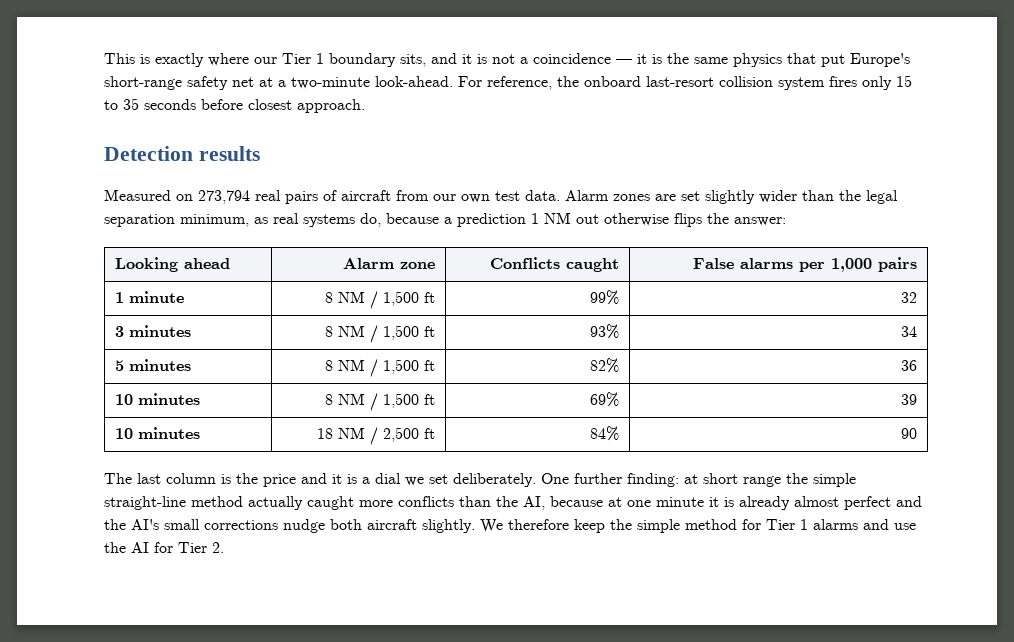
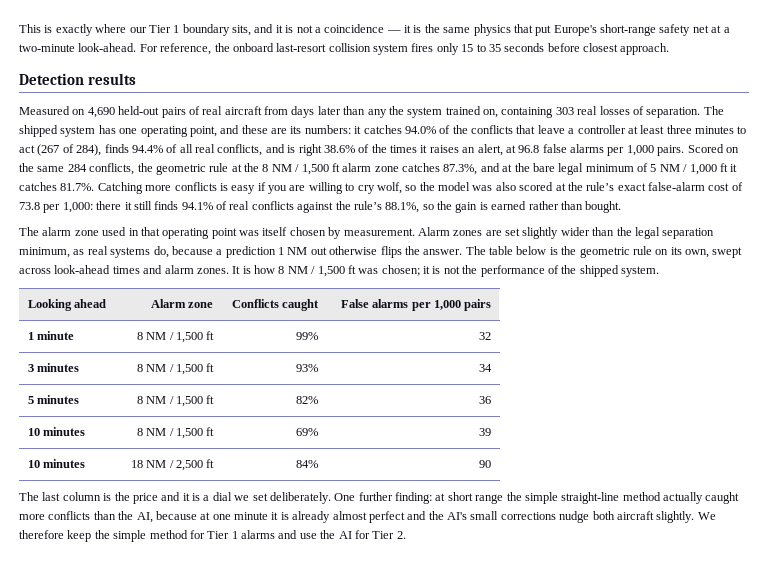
- Measured on 273,794 real pairs of aircraft from our own test data.
+ Measured on 4,690 held-out pairs of real aircraft from days later than any the system trained on, containing 303 real losses of separation. The shipped system has one operating point, and these are its numbers: it catches 94.0% of the conflicts that leave a controller at least three minutes to act (267 of 284), finds 94.4% of all real conflicts, and is right 38.6% of the times it raises an alert, at 96.8 false alarms per 1,000 pairs. Scored on the same 284 conflicts, the geometric rule at the 8 NM / 1,500 ft alarm zone catches 87.3%, and at the bare legal minimum of 5 NM / 1,000 ft it catches 81.7%. Catching more conflicts is easy if you are willing to cry wolf, so the model was also scored at the rule’s exact false-alarm cost of 73.8 per 1,000: there it still finds 94.1% of real conflicts against the rule’s 88.1%, so the gain is earned rather than bought.
+ The alarm zone used in that operating point was itself chosen by measurement.
- Alarm zones are set slightly wider than the legal separation minimum, as real systems do, because a prediction 1 NM out otherwise flips the answer:
+ Alarm zones are set slightly wider than the legal separation minimum, as real systems do, because a prediction 1 NM out otherwise flips the answer. The table below is the geometric rule on its own, swept across look-ahead times and alarm zones. It is how 8 NM / 1,500 ft was chosen; it is not the performance of the shipped system.

